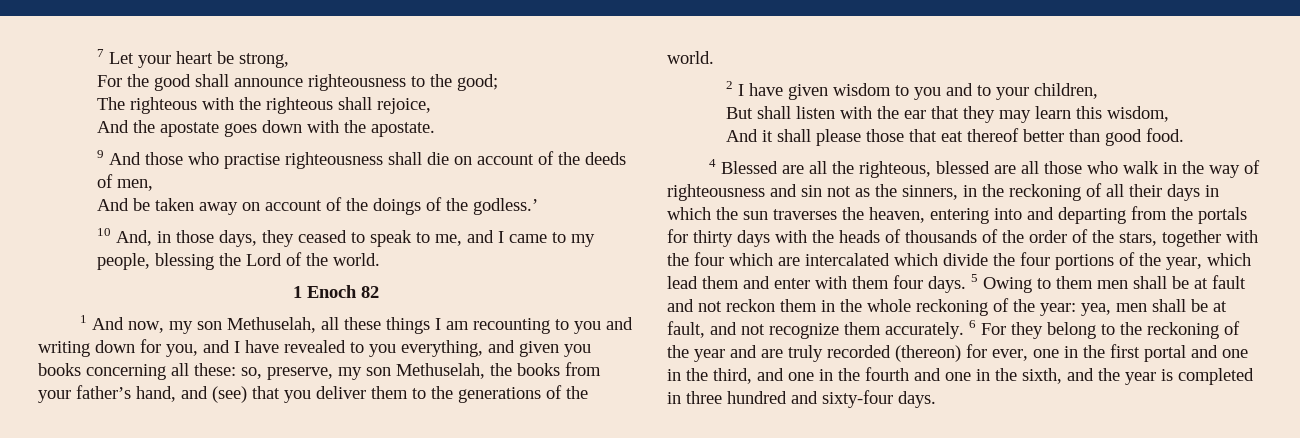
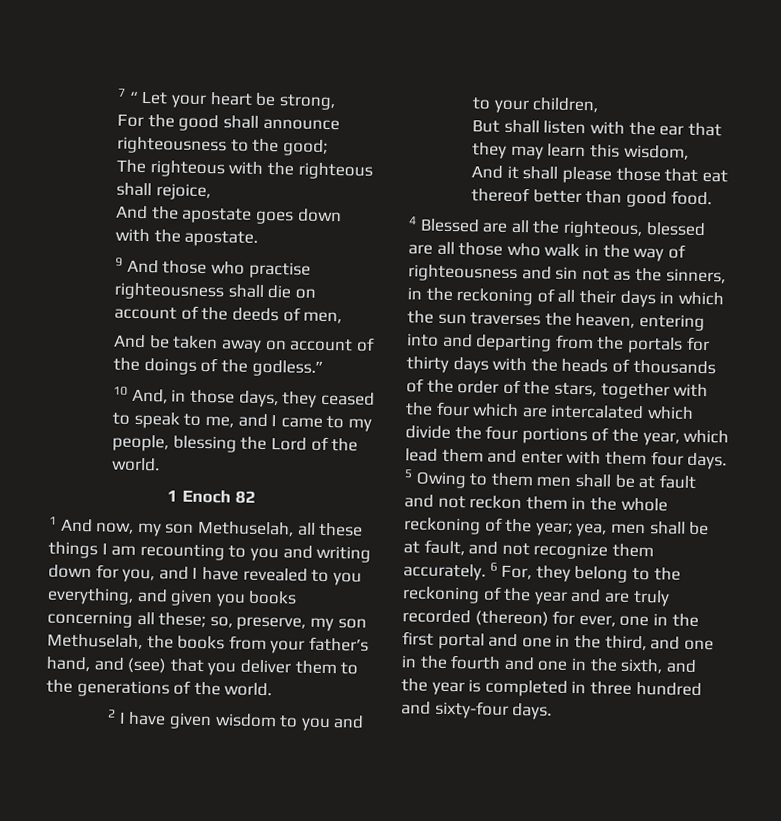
- 7 Let your heart be strong,
+ 7 “ Let your heart be strong,
- And be taken away on account of the doings of the godless.’
+ And be taken away on account of the doings of the godless.”
- 1 And now, my son Methuselah, all these things I am recounting to you and writing down for you, and I have revealed to you everything, and given you books concerning all these: so, preserve, my son Methuselah, the books from your father’s hand, and (see) that you deliver them to the generations of the world.
+ 1 And now, my son Methuselah, all these things I am recounting to you and writing down for you, and I have revealed to you everything, and given you books concerning all these; so, preserve, my son Methuselah, the books from your father’s hand, and (see) that you deliver them to the generations of the world.
- 5 Owing to them men shall be at fault and not reckon them in the whole reckoning of the year: yea, men shall be at fault, and not recognize them accurately.
+ 5 Owing to them men shall be at fault and not reckon them in the whole reckoning of the year; yea, men shall be at fault, and not recognize them accurately.
- 6 For they belong to the reckoning of the year and are truly recorded (thereon) for ever, one in the first portal and one in the third, and one in the fourth and one in the sixth, and the year is completed in three hundred and sixty-four days.
+ 6 For, they belong to the reckoning of the year and are truly recorded (thereon) for ever, one in the first portal and one in the third, and one in the fourth and one in the sixth, and the year is completed in three hundred and sixty-four days.

